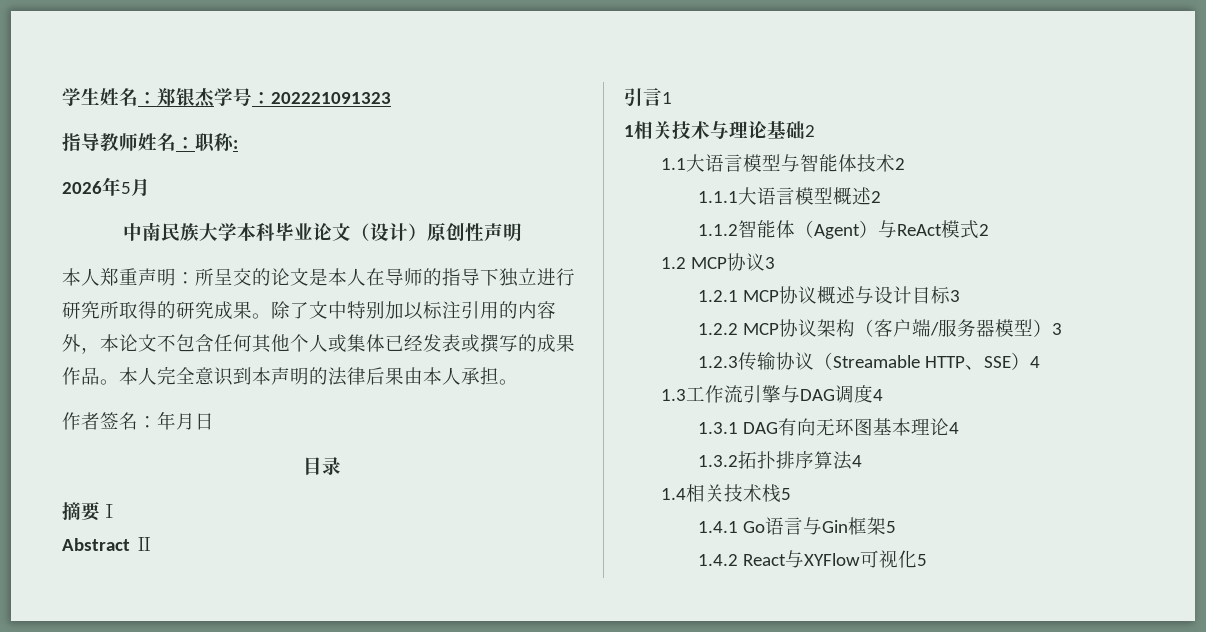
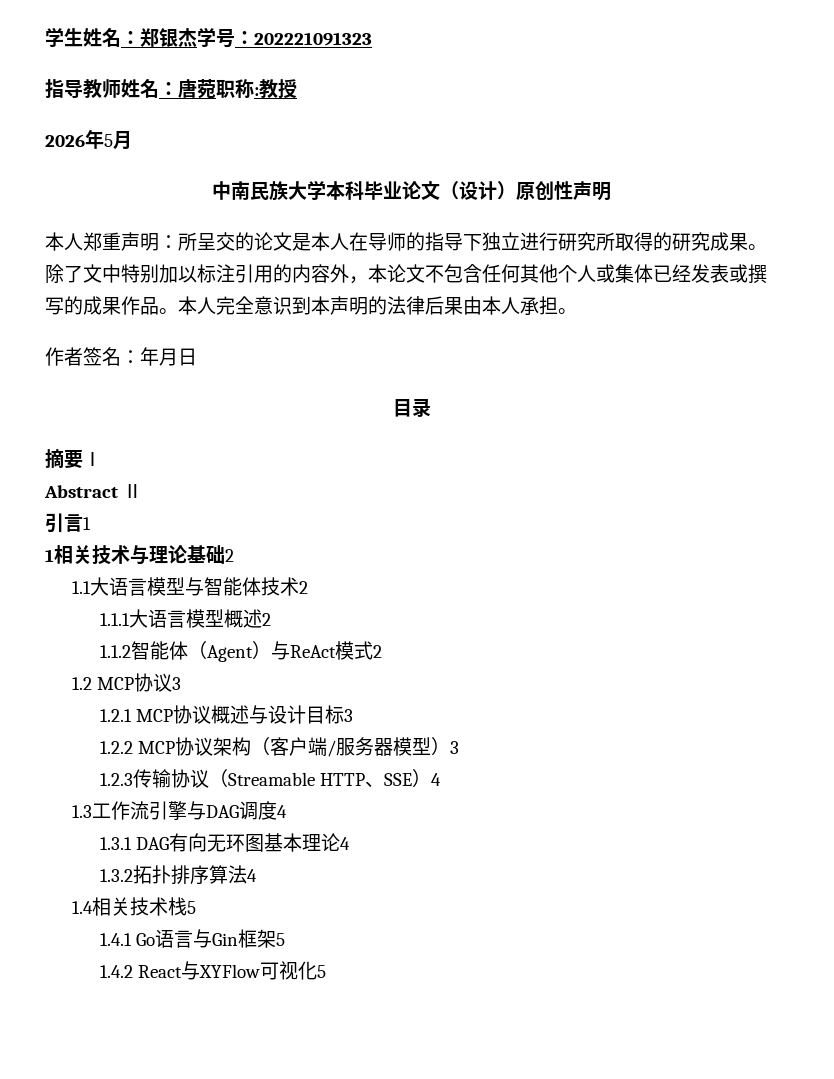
- 指导教师姓名：职称:
+ 指导教师姓名：唐菀职称:教授

